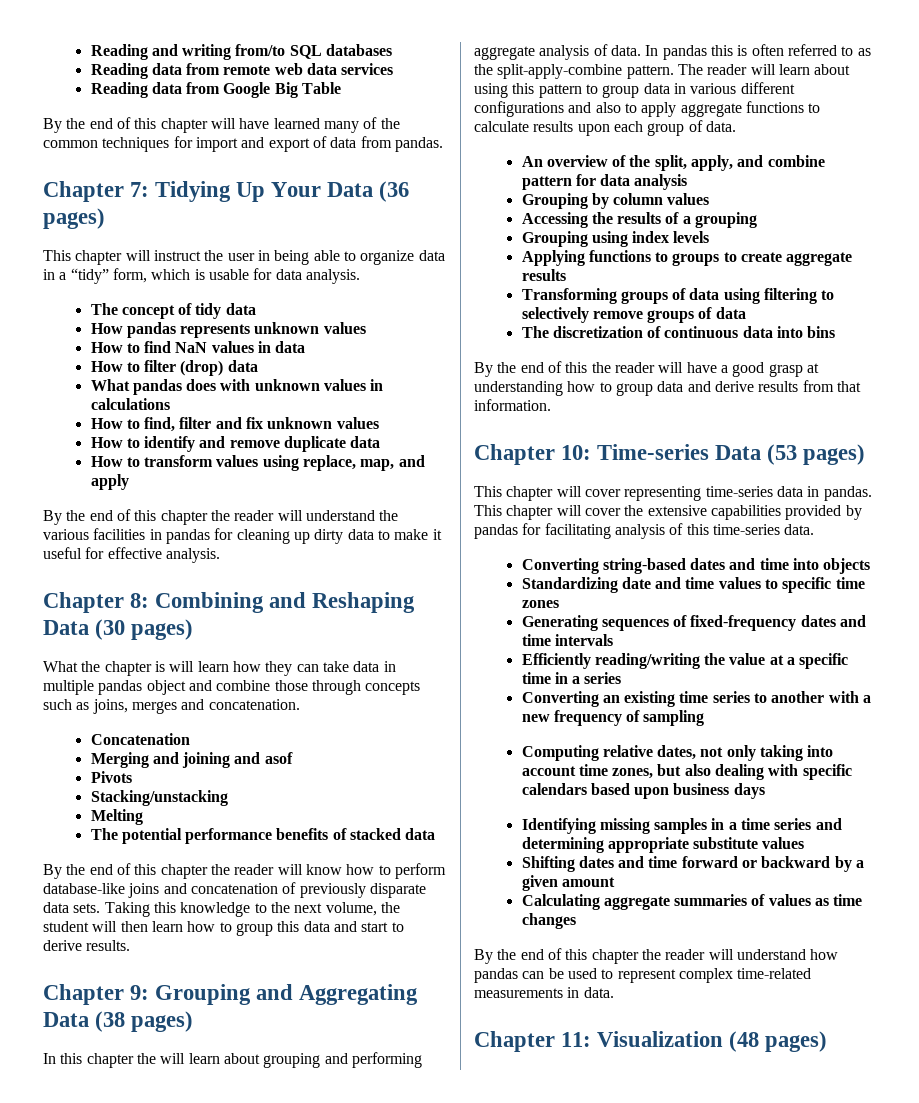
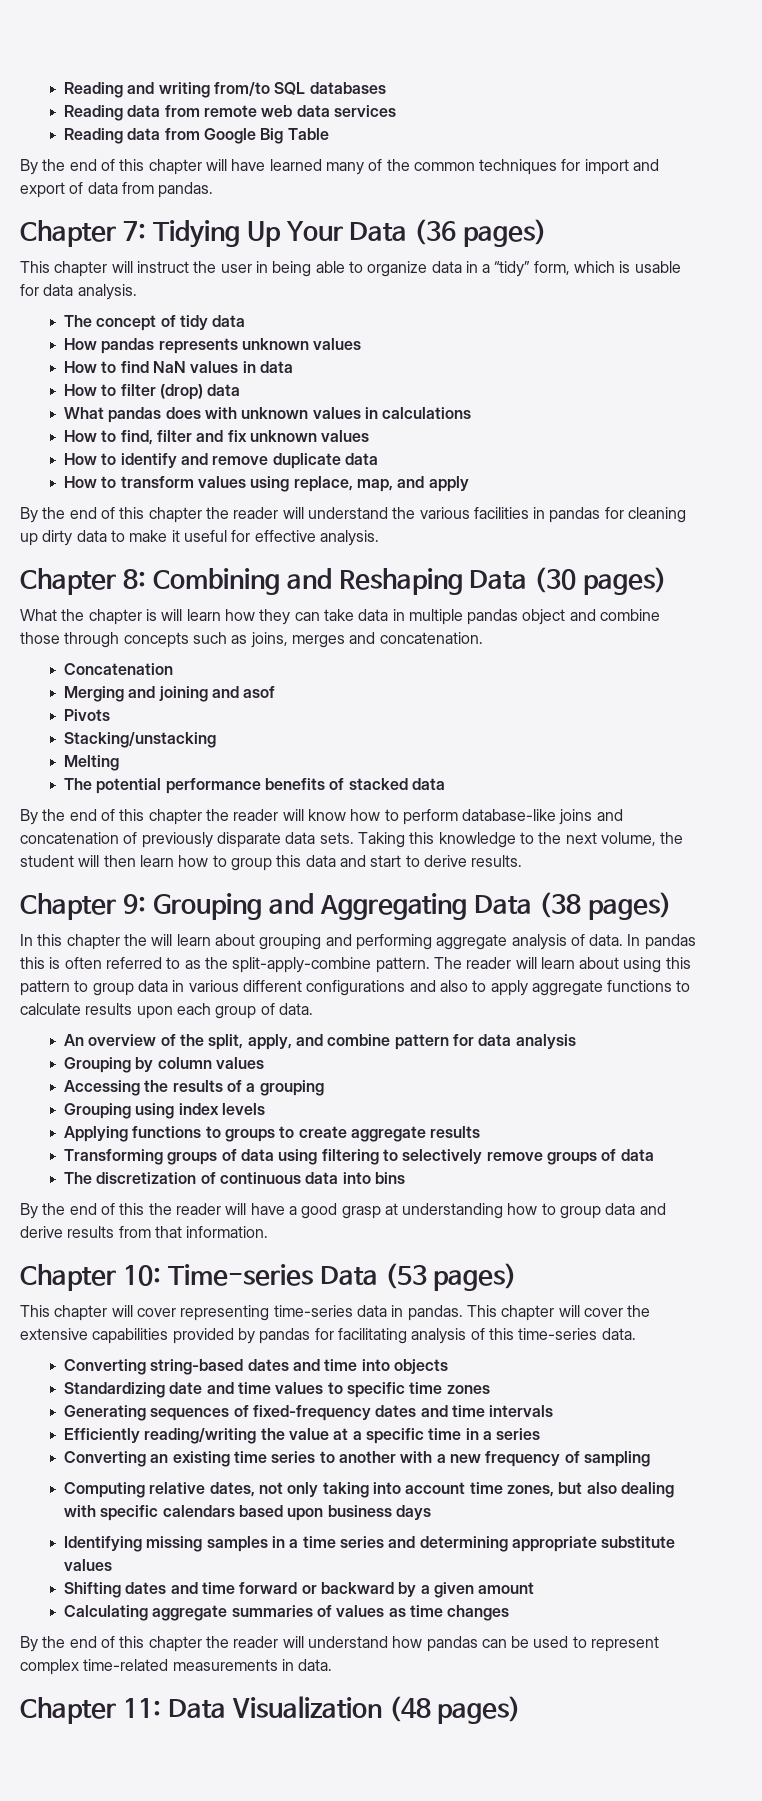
- Chapter 11: Visualization (48 pages)
+ Chapter 11: Data Visualization (48 pages)

